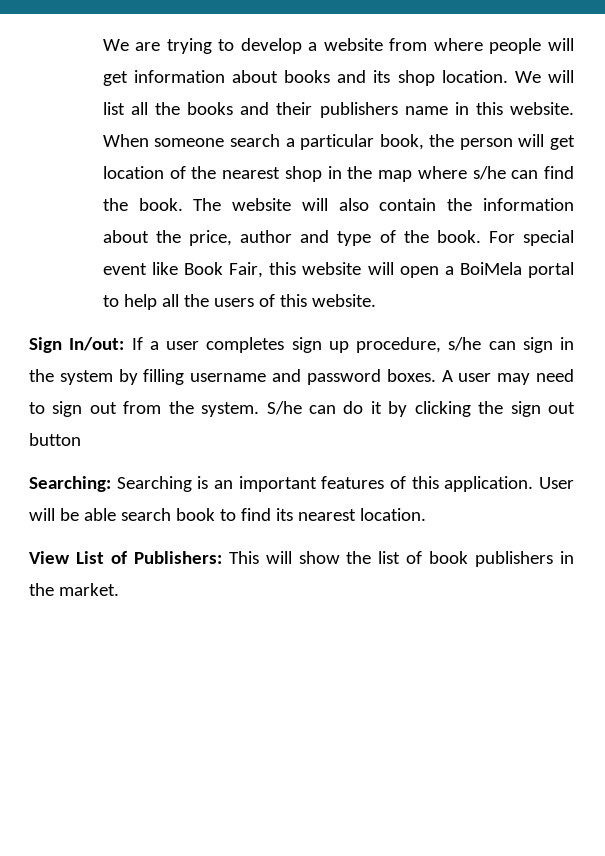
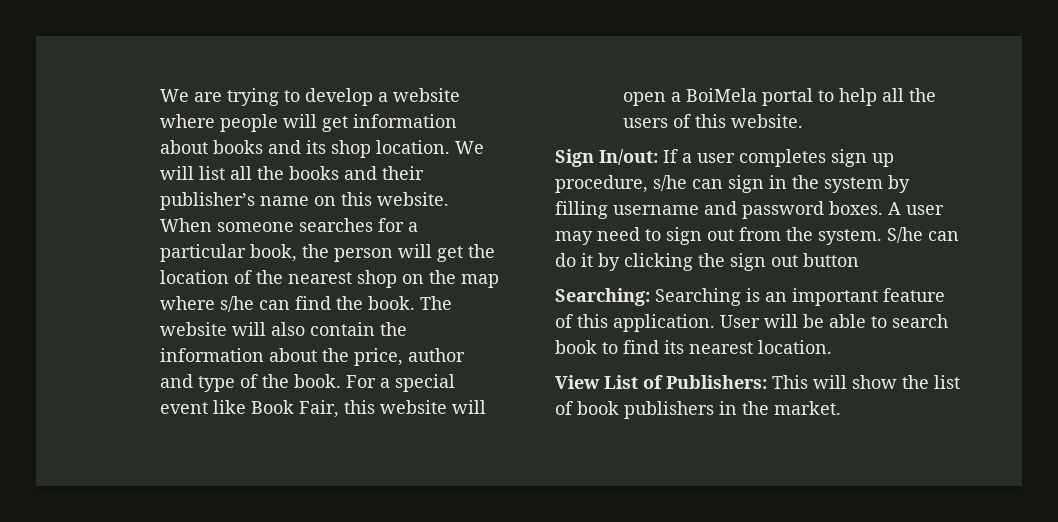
- We are trying to develop a website from where people will get information about books and its shop location.
+ We are trying to develop a website where people will get information about books and its shop location.
- We will list all the books and their publishers name in this website.
+ We will list all the books and their publisher’s name on this website.
- When someone search a particular book, the person will get location of the nearest shop in the map where s/he can find the book.
+ When someone searches for a particular book, the person will get the location of the nearest shop on the map where s/he can find the book.
- For special event like Book Fair, this website will open a BoiMela portal to help all the users of this website.
+ For a special event like Book Fair, this website will open a BoiMela portal to help all the users of this website.
- Searching: Searching is an important features of this application.
+ Searching: Searching is an important feature of this application.
- User will be able search book to find its nearest location.
+ User will be able to search book to find its nearest location.

